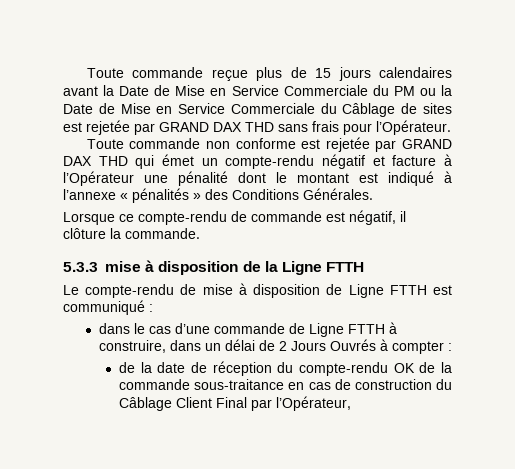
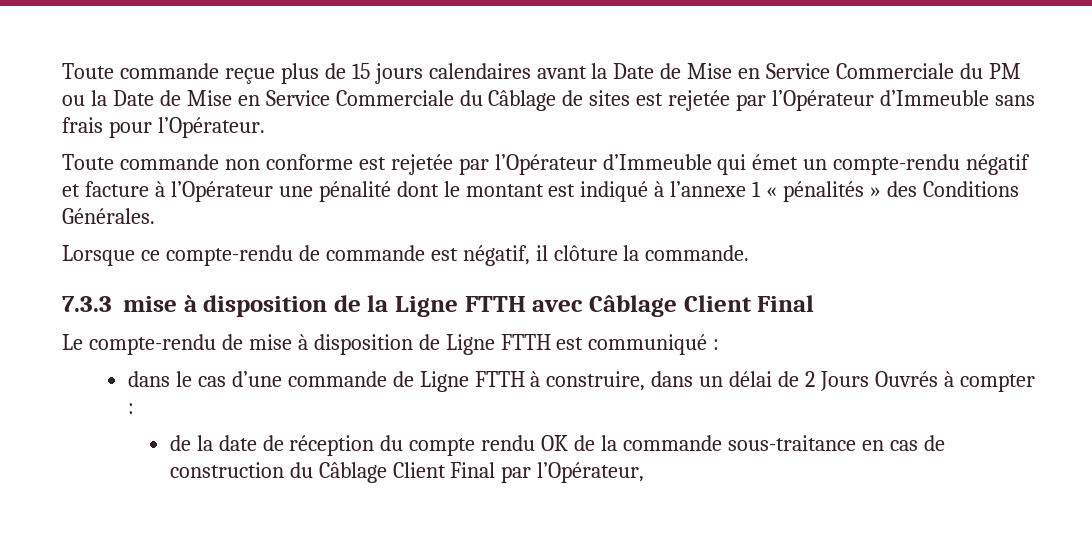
- Toute commande reçue plus de 15 jours calendaires avant la Date de Mise en Service Commerciale du PM ou la Date de Mise en Service Commerciale du Câblage de sites est rejetée par GRAND DAX THD sans frais pour l’Opérateur.
+ Toute commande reçue plus de 15 jours calendaires avant la Date de Mise en Service Commerciale du PM ou la Date de Mise en Service Commerciale du Câblage de sites est rejetée par l’Opérateur d’Immeuble sans frais pour l’Opérateur.
- Toute commande non conforme est rejetée par GRAND DAX THD qui émet un compte-rendu négatif et facture à l’Opérateur une pénalité dont le montant est indiqué à l’annexe « pénalités » des Conditions Générales.
+ Toute commande non conforme est rejetée par l’Opérateur d’Immeuble qui émet un compte-rendu négatif et facture à l’Opérateur une pénalité dont le montant est indiqué à l’annexe 1 « pénalités » des Conditions Générales.
- 5.3.3 mise à disposition de la Ligne FTTH
+ 7.3.3 mise à disposition de la Ligne FTTH avec Câblage Client Final
- de la date de réception du compte-rendu OK de la commande sous-traitance en cas de construction du Câblage Client Final par l’Opérateur,
+ de la date de réception du compte rendu OK de la commande sous-traitance en cas de construction du Câblage Client Final par l’Opérateur,

